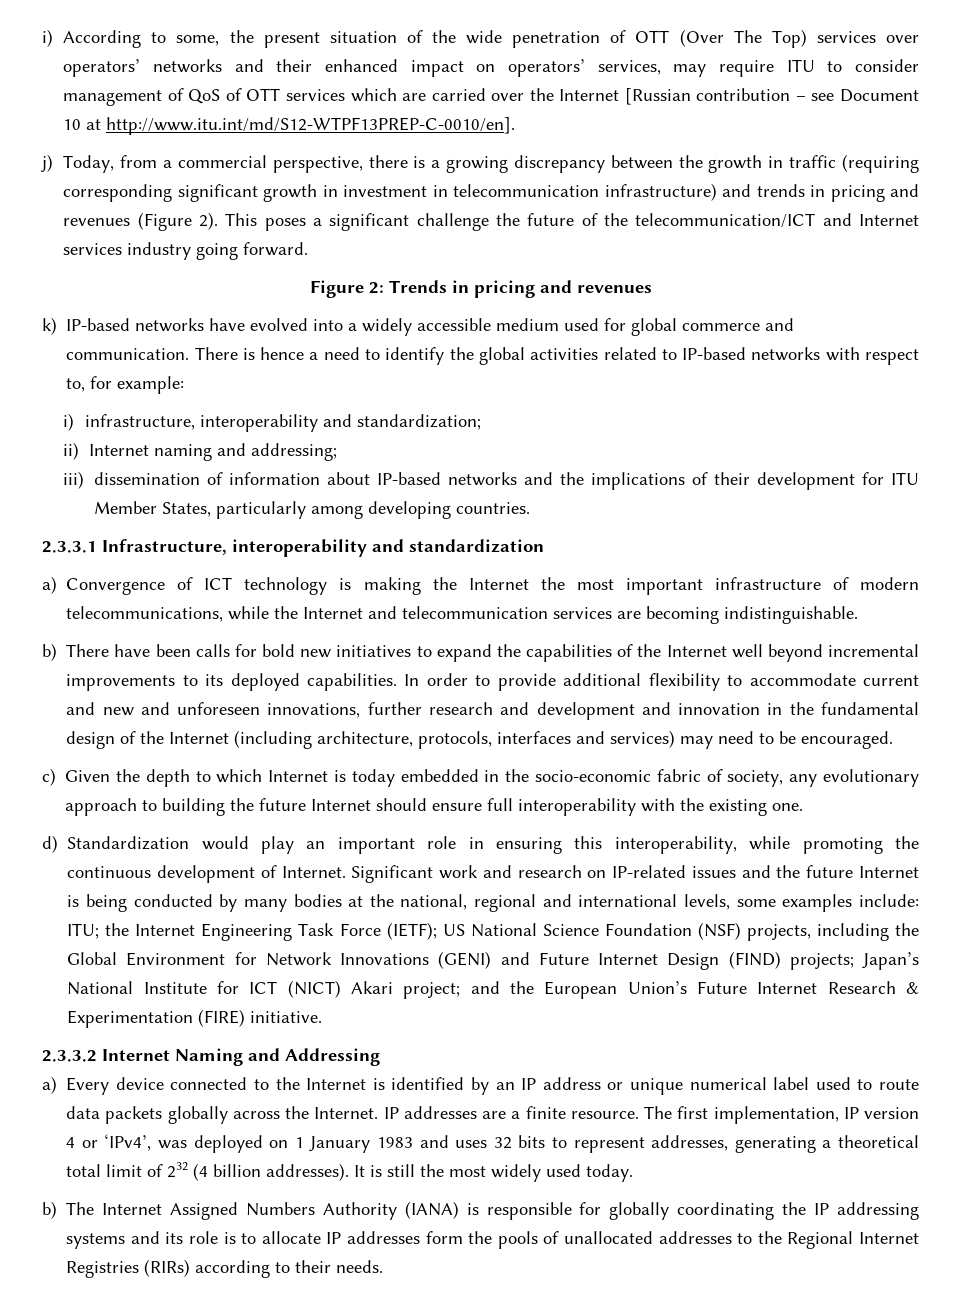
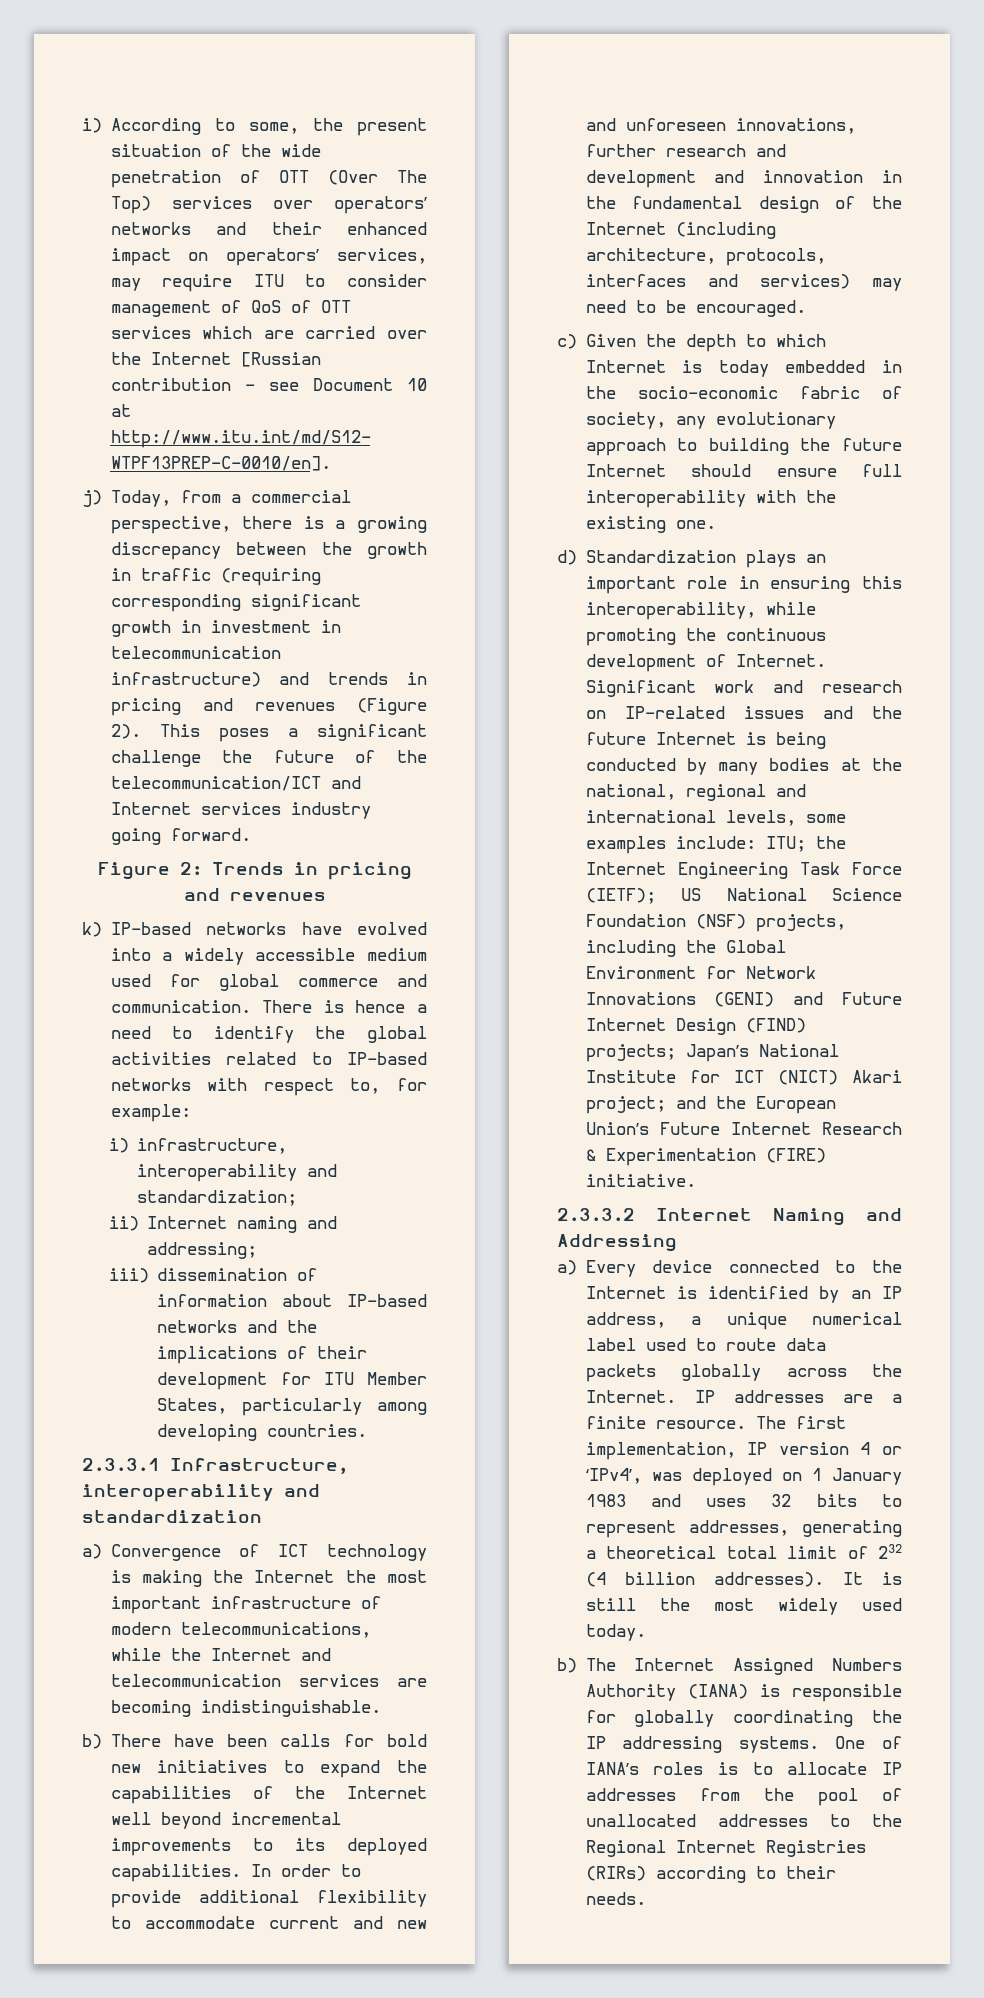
- d) Standardization would play an important role in ensuring this interoperability, while promoting the continuous development of Internet.
+ d) Standardization plays an important role in ensuring this interoperability, while promoting the continuous development of Internet.
- a) Every device connected to the Internet is identified by an IP address or unique numerical label used to route data packets globally across the Internet.
+ a) Every device connected to the Internet is identified by an IP address, a unique numerical label used to route data packets globally across the Internet.
- b) The Internet Assigned Numbers Authority (IANA) is responsible for globally coordinating the IP addressing systems and its role is to allocate IP addresses form the pools of unallocated addresses to the Regional Internet Registries (RIRs) according to their needs.
+ b) The Internet Assigned Numbers Authority (IANA) is responsible for globally coordinating the IP addressing systems. One of IANA’s roles is to allocate IP addresses from the pool of unallocated addresses to the Regional Internet Registries (RIRs) according to their needs.

